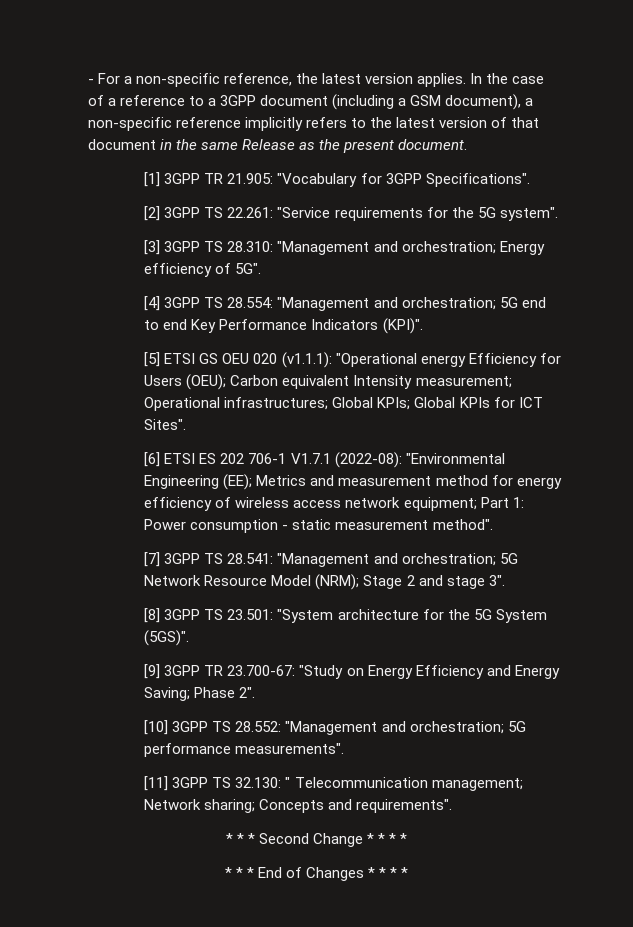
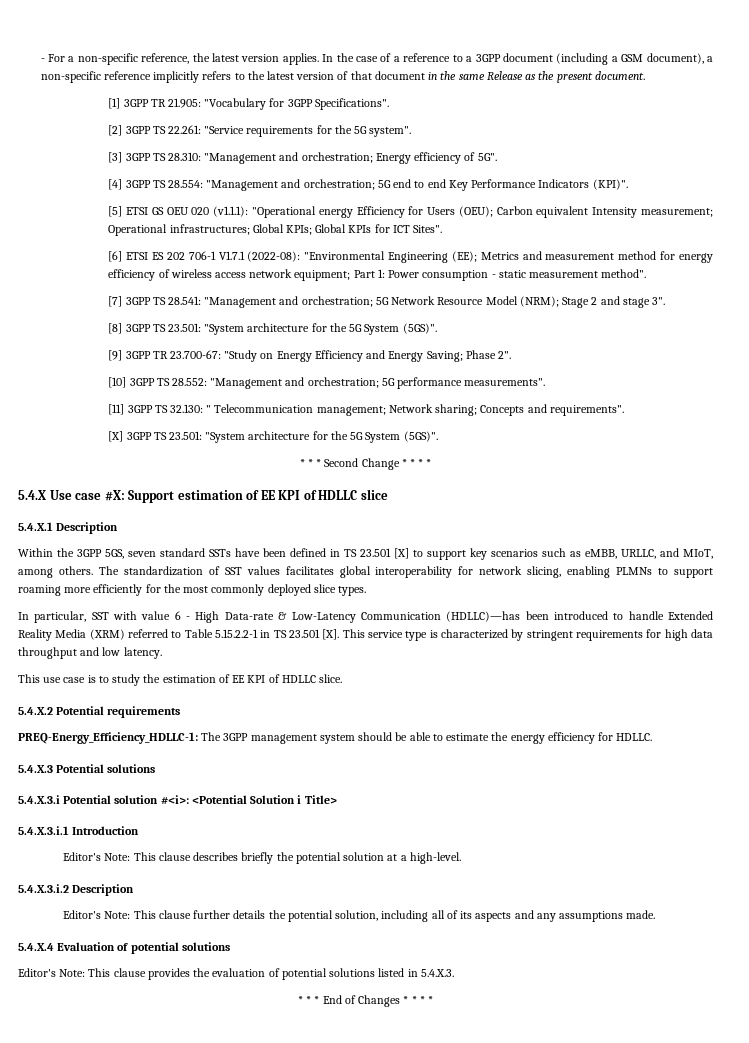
+ [X] 3GPP TS 23.501: "System architecture for the 5G System (5GS)".
+ 5.4.X Use case #X: Support estimation of EE KPI of HDLLC slice
+ 5.4.X.1 Description
+ Within the 3GPP 5GS, seven standard SSTs have been defined in TS 23.501 [X] to support key scenarios such as eMBB, URLLC, and MIoT, among others. The standardization of SST values facilitates global interoperability for network slicing, enabling PLMNs to support roaming more efficiently for the most commonly deployed slice types.
+ In particular, SST with value 6 - High Data-rate & Low-Latency Communication (HDLLC)—has been introduced to handle Extended Reality Media (XRM) referred to Table 5.15.2.2-1 in TS 23.501 [X]. This service type is characterized by stringent requirements for high data throughput and low latency.
+ This use case is to study the estimation of EE KPI of HDLLC slice.
+ 5.4.X.2 Potential requirements
+ PREQ-Energy_Efficiency_HDLLC-1: The 3GPP management system should be able to estimate the energy efficiency for HDLLC.
+ 5.4.X.3 Potential solutions
+ 5.4.X.3.i Potential solution #<i>: <Potential Solution i Title>
+ 5.4.X.3.i.1 Introduction
+ Editor's Note: This clause describes briefly the potential solution at a high-level.
+ 5.4.X.3.i.2 Description
+ Editor's Note: This clause further details the potential solution, including all of its aspects and any assumptions made.
+ 5.4.X.4 Evaluation of potential solutions
+ Editor's Note: This clause provides the evaluation of potential solutions listed in 5.4.X.3.

